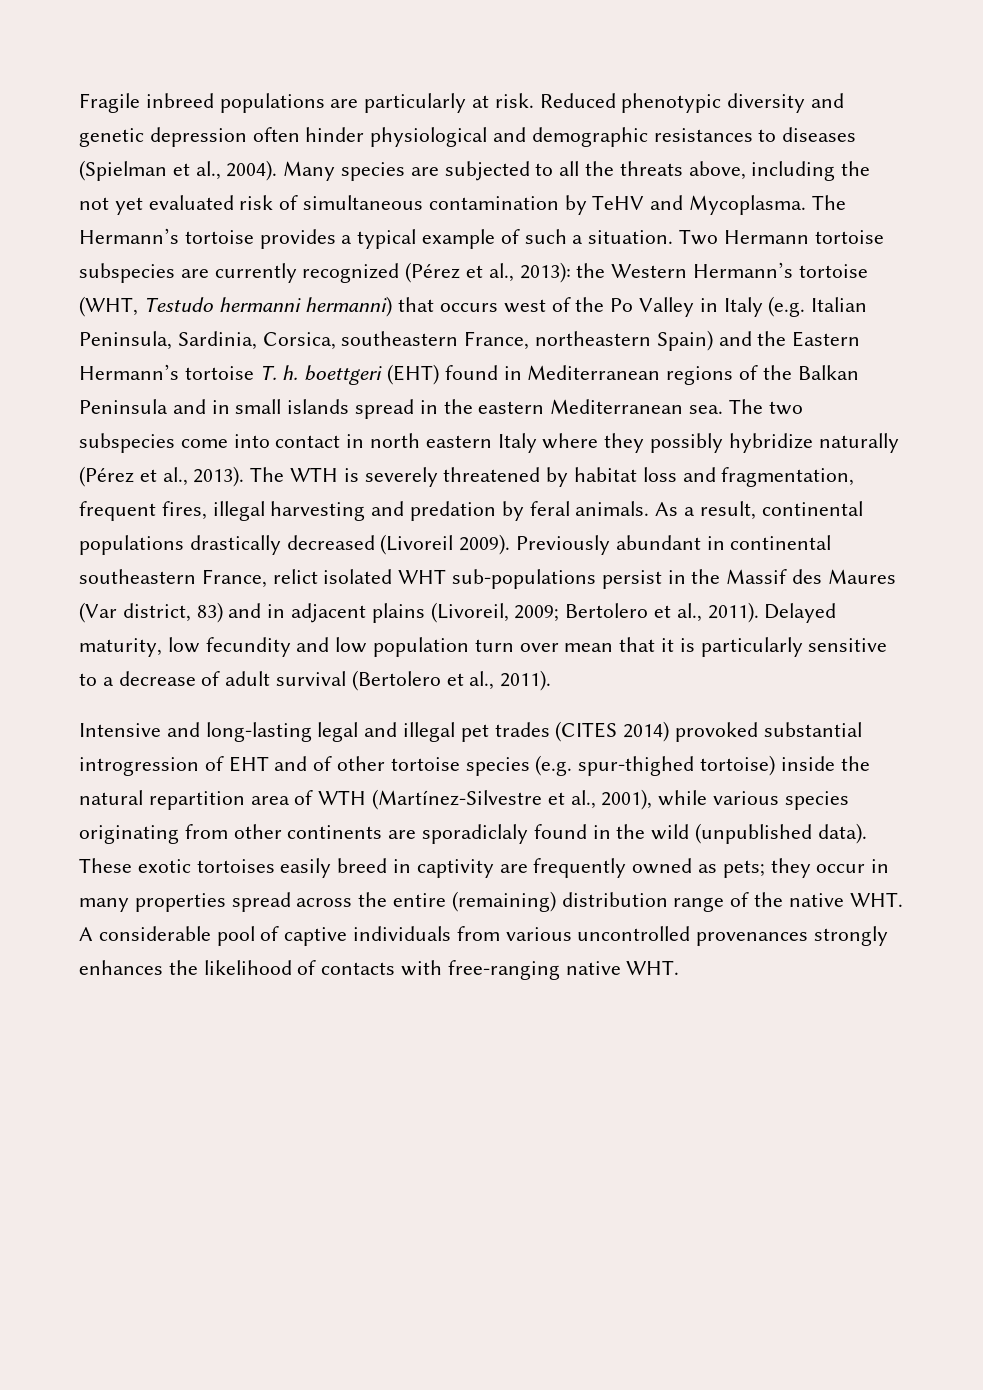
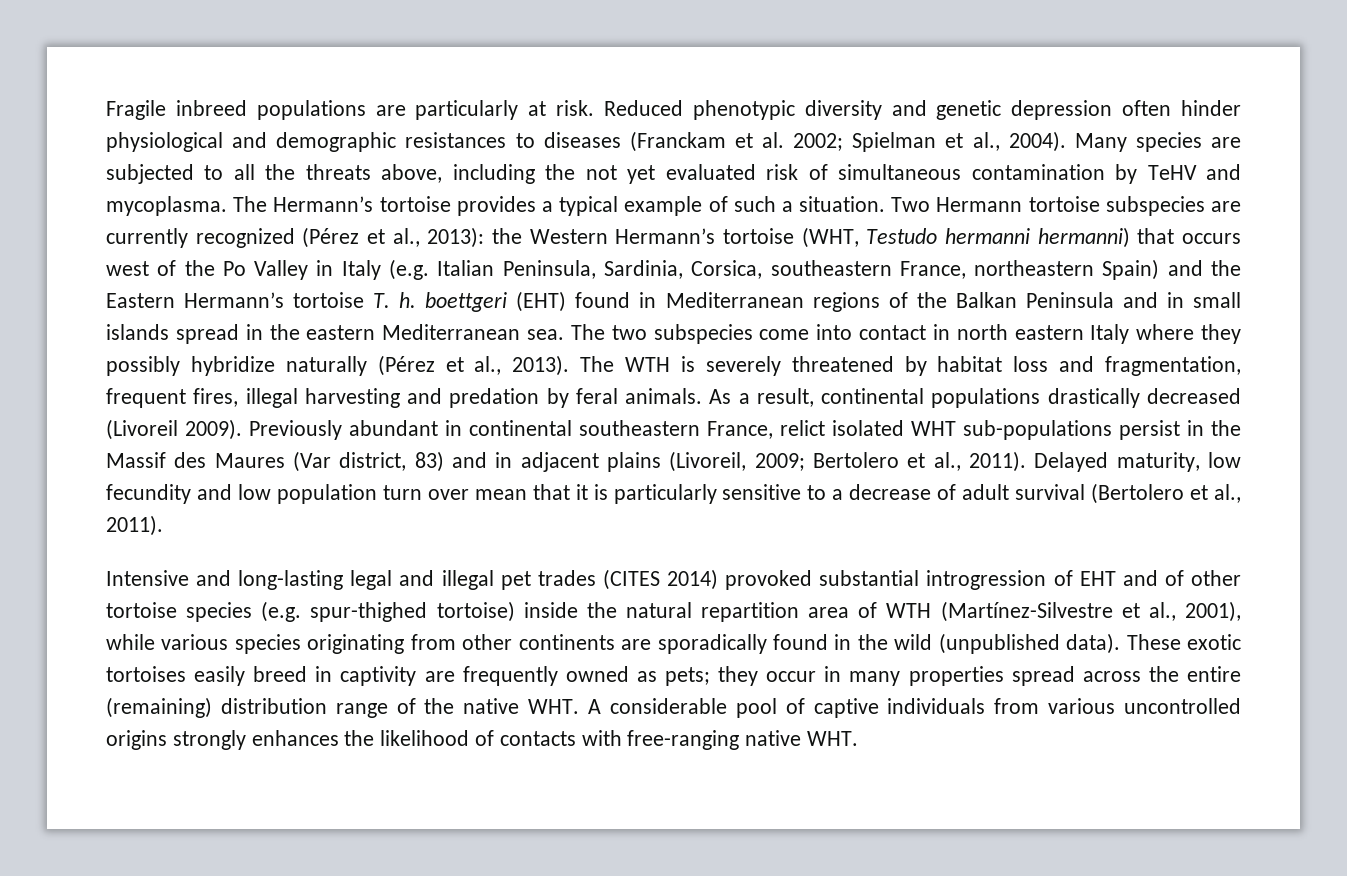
- Reduced phenotypic diversity and genetic depression often hinder physiological and demographic resistances to diseases (Spielman et al., 2004).
+ Reduced phenotypic diversity and genetic depression often hinder physiological and demographic resistances to diseases (Franckam et al. 2002; Spielman et al., 2004).
- Many species are subjected to all the threats above, including the not yet evaluated risk of simultaneous contamination by TeHV and Mycoplasma.
+ Many species are subjected to all the threats above, including the not yet evaluated risk of simultaneous contamination by TeHV and mycoplasma.
- Intensive and long-lasting legal and illegal pet trades (CITES 2014) provoked substantial introgression of EHT and of other tortoise species (e.g. spur-thighed tortoise) inside the natural repartition area of WTH (Martínez-Silvestre et al., 2001), while various species originating from other continents are sporadiclaly found in the wild (unpublished data).
+ Intensive and long-lasting legal and illegal pet trades (CITES 2014) provoked substantial introgression of EHT and of other tortoise species (e.g. spur-thighed tortoise) inside the natural repartition area of WTH (Martínez-Silvestre et al., 2001), while various species originating from other continents are sporadically found in the wild (unpublished data).
- These exotic tortoises easily breed in captivity are frequently owned as pets; they occur in many properties spread across the entire (remaining) distribution range of the native WHT. A considerable pool of captive individuals from various uncontrolled provenances strongly enhances the likelihood of contacts with free-ranging native WHT.
+ These exotic tortoises easily breed in captivity are frequently owned as pets; they occur in many properties spread across the entire (remaining) distribution range of the native WHT. A considerable pool of captive individuals from various uncontrolled origins strongly enhances the likelihood of contacts with free-ranging native WHT.

